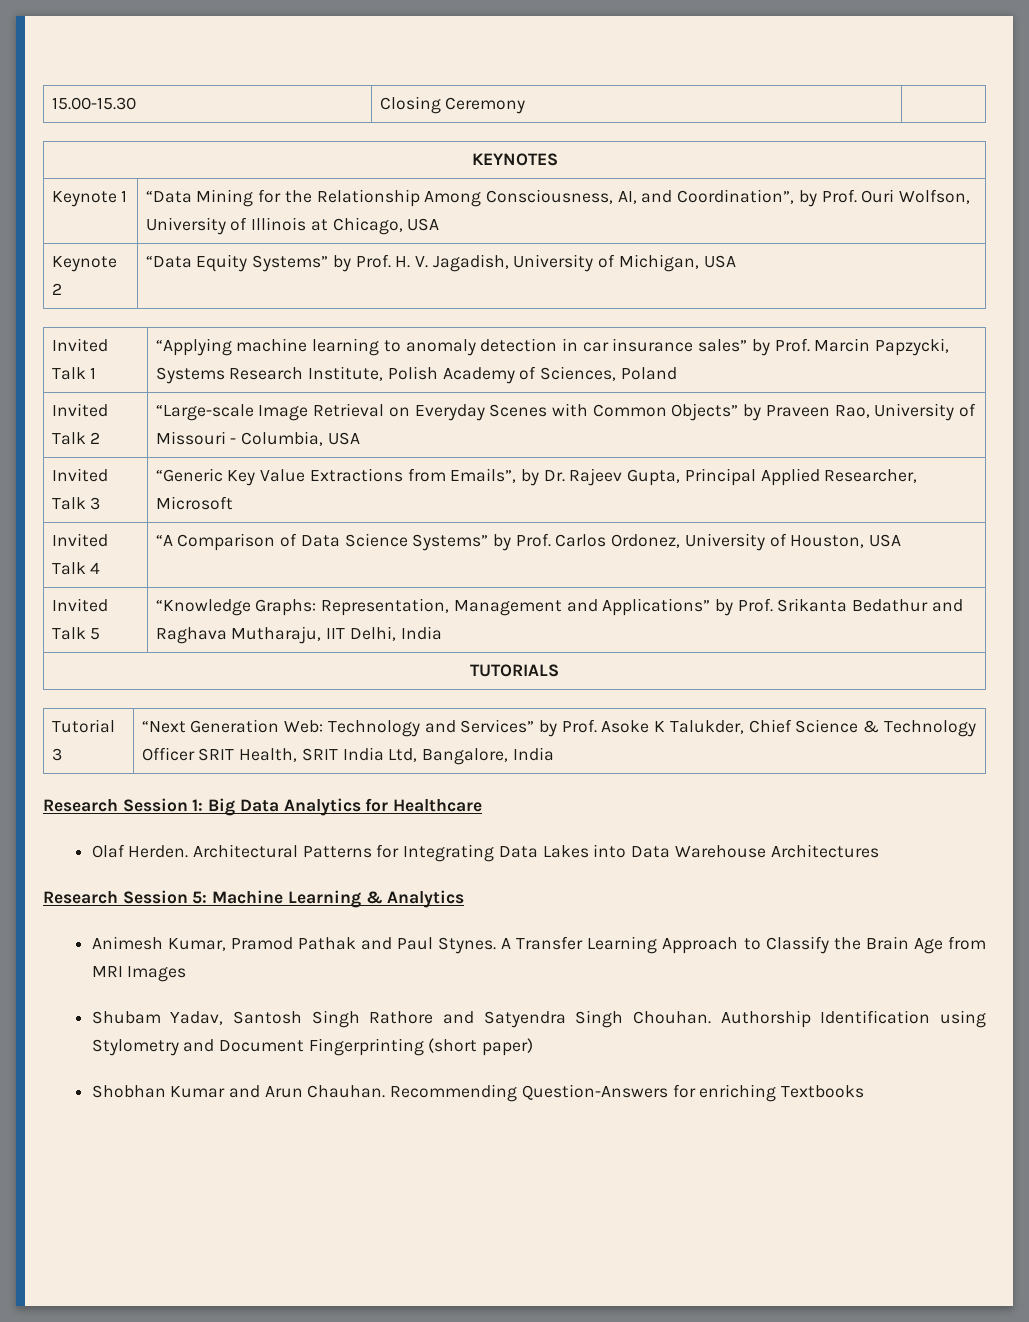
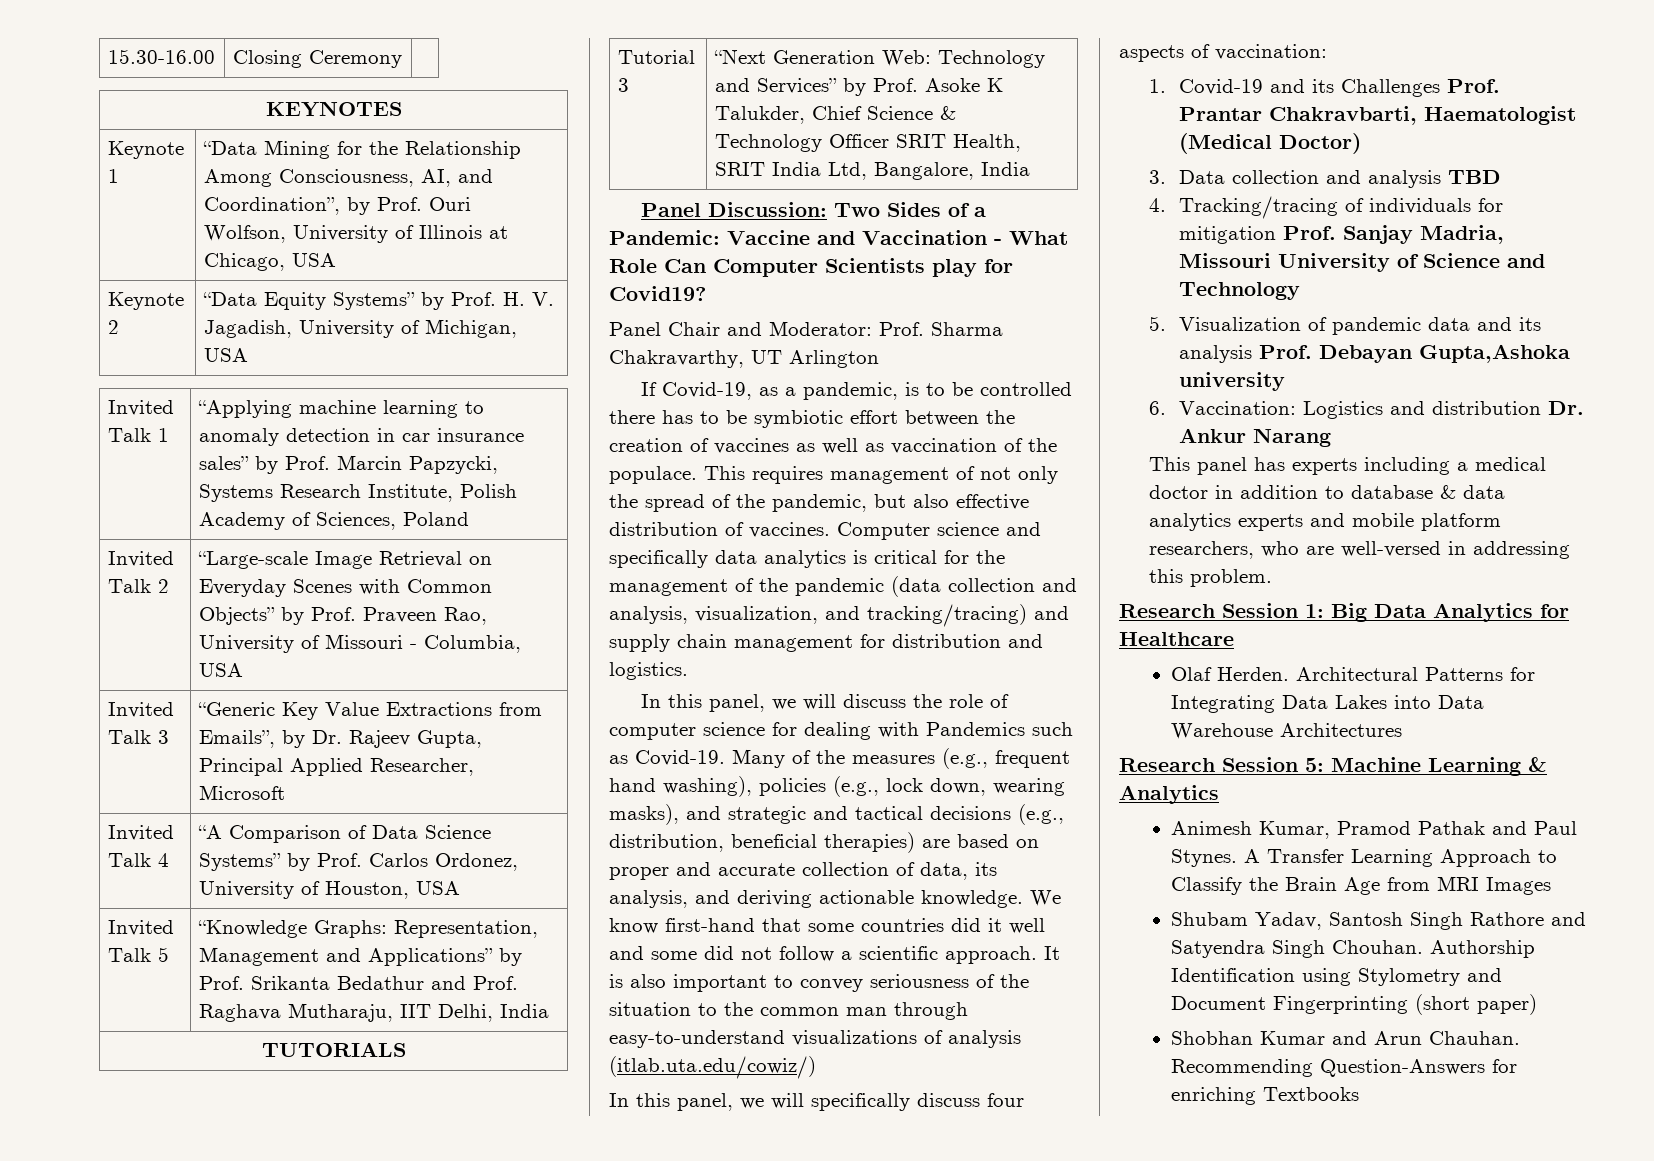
- 15.00-15.30 | Closing Ceremony |
+ 15.30-16.00 | Closing Ceremony |
- Invited Talk 2 | “Large-scale Image Retrieval on Everyday Scenes with Common Objects” by Praveen Rao, University of Missouri - Columbia, USA
+ Invited Talk 2 | “Large-scale Image Retrieval on Everyday Scenes with Common Objects” by Prof. Praveen Rao, University of Missouri - Columbia, USA
- Invited Talk 5 | “Knowledge Graphs: Representation, Management and Applications” by Prof. Srikanta Bedathur and Raghava Mutharaju, IIT Delhi, India
+ Invited Talk 5 | “Knowledge Graphs: Representation, Management and Applications” by Prof. Srikanta Bedathur and Prof. Raghava Mutharaju, IIT Delhi, India
+ Panel Discussion: Two Sides of a Pandemic: Vaccine and Vaccination - What Role Can Computer Scientists play for Covid19?
+ Panel Chair and Moderator: Prof. Sharma Chakravarthy, UT Arlington
+ If Covid-19, as a pandemic, is to be controlled there has to be symbiotic effort between the creation of vaccines as well as vaccination of the populace. This requires management of not only the spread of the pandemic, but also effective distribution of vaccines. Computer science and specifically data analytics is critical for the management of the pandemic (data collection and analysis, visualization, and tracking/tracing) and supply chain management for distribution and logistics.
+ In this panel, we will discuss the role of computer science for dealing with Pandemics such as Covid-19. Many of the measures (e.g., frequent hand washing), policies (e.g., lock down, wearing masks), and strategic and tactical decisions (e.g., distribution, beneficial therapies) are based on proper and accurate collection of data, its analysis, and deriving actionable knowledge. We know first-hand that some countries did it well and some did not follow a scientific approach. It is also important to convey seriousness of the situation to the common man through easy-to-understand visualizations of analysis (itlab.uta.edu/cowiz/)
+ In this panel, we will specifically discuss four aspects of vaccination:
+ 1. Covid-19 and its Challenges Prof. Prantar Chakravbarti, Haematologist (Medical Doctor)
+ 3. Data collection and analysis TBD
+ 4. Tracking/tracing of individuals for mitigation Prof. Sanjay Madria, Missouri University of Science and Technology
+ 5. Visualization of pandemic data and its analysis Prof. Debayan Gupta,Ashoka university
+ 6. Vaccination: Logistics and distribution Dr. Ankur Narang
+ This panel has experts including a medical doctor in addition to database & data analytics experts and mobile platform researchers, who are well-versed in addressing this problem.

